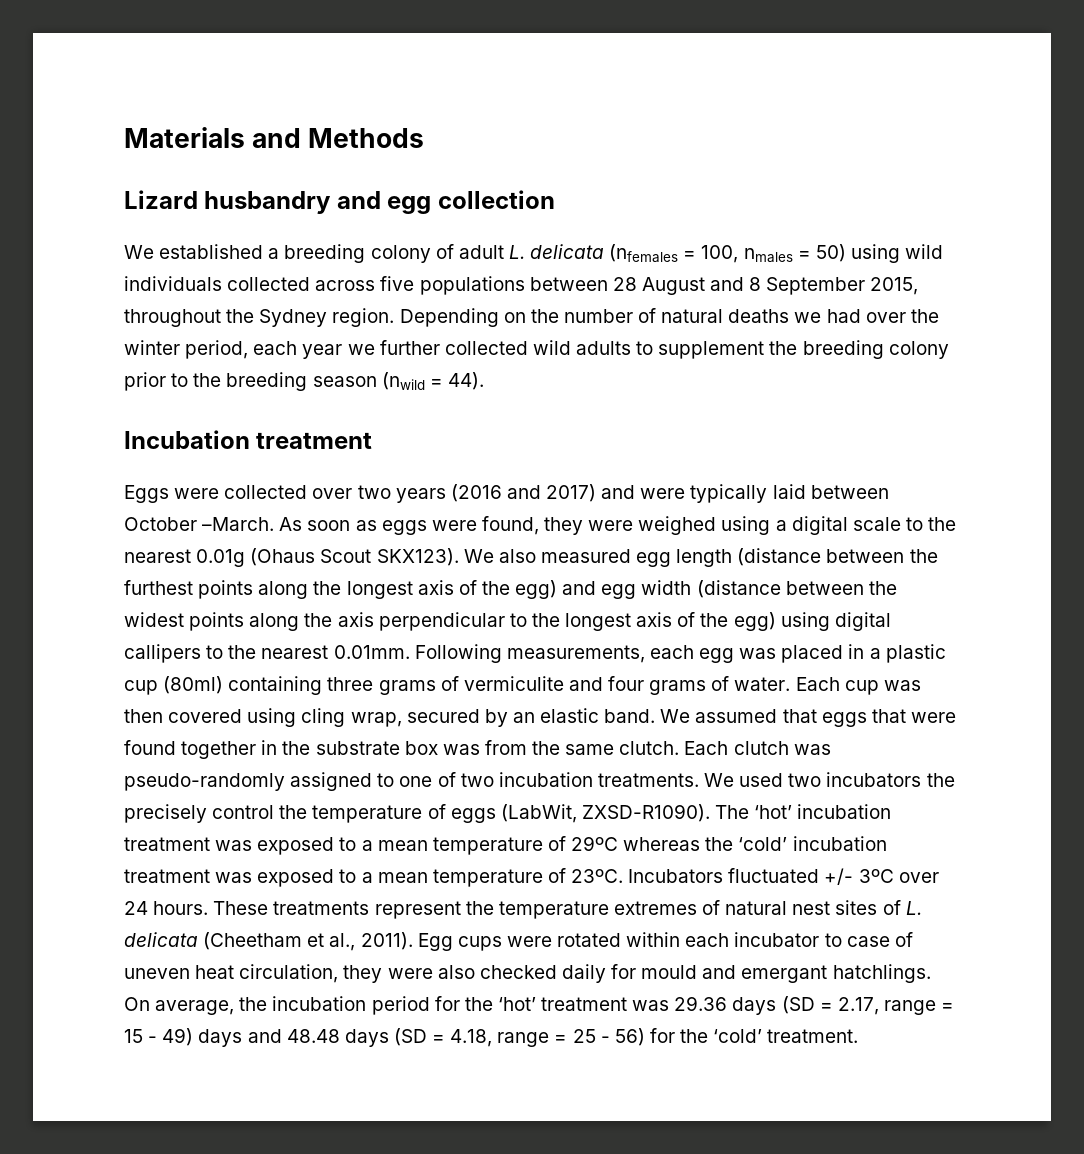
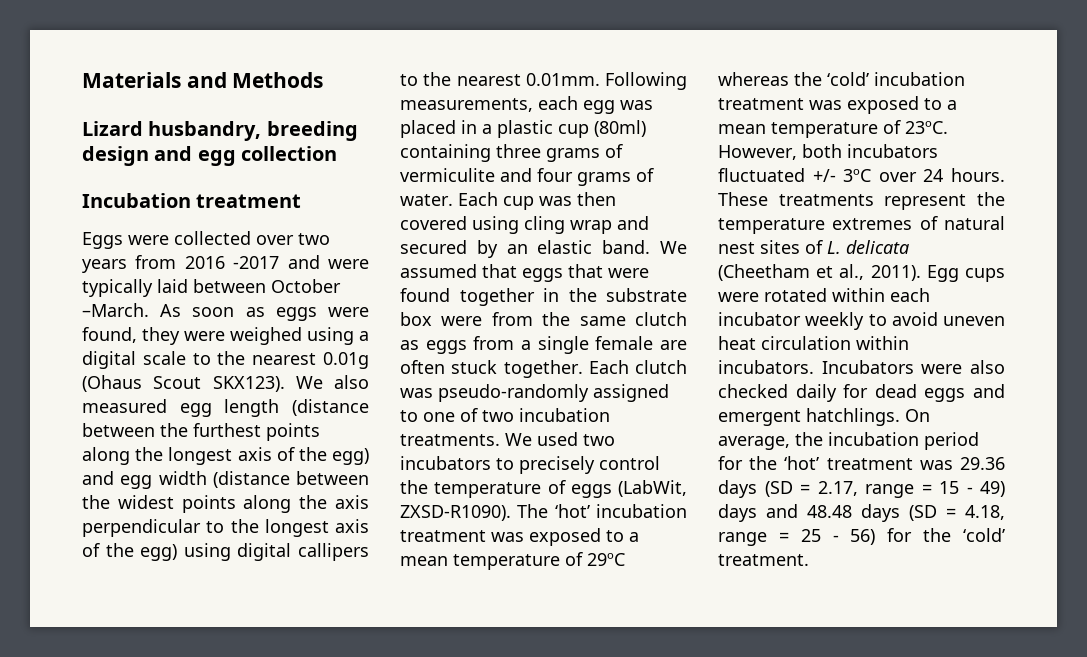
- Lizard husbandry and egg collection
+ Lizard husbandry, breeding design and egg collection
- We established a breeding colony of adult L. delicata (nfemales = 100, nmales = 50) using wild individuals collected across five populations between 28 August and 8 September 2015, throughout the Sydney region. Depending on the number of natural deaths we had over the winter period, each year we further collected wild adults to supplement the breeding colony prior to the breeding season (nwild = 44).
- Eggs were collected over two years (2016 and 2017) and were typically laid between October –March.
+ Eggs were collected over two years from 2016 -2017 and were typically laid between October –March.
- Each cup was then covered using cling wrap, secured by an elastic band.
+ Each cup was then covered using cling wrap and secured by an elastic band.
- We assumed that eggs that were found together in the substrate box was from the same clutch.
+ We assumed that eggs that were found together in the substrate box were from the same clutch as eggs from a single female are often stuck together.
- We used two incubators the precisely control the temperature of eggs (LabWit, ZXSD-R1090).
+ We used two incubators to precisely control the temperature of eggs (LabWit, ZXSD-R1090).
- Incubators fluctuated +/- 3ºC over 24 hours.
+ However, both incubators fluctuated +/- 3ºC over 24 hours.
- Egg cups were rotated within each incubator to case of uneven heat circulation, they were also checked daily for mould and emergant hatchlings.
+ Egg cups were rotated within each incubator weekly to avoid uneven heat circulation within incubators. Incubators were also checked daily for dead eggs and emergent hatchlings.

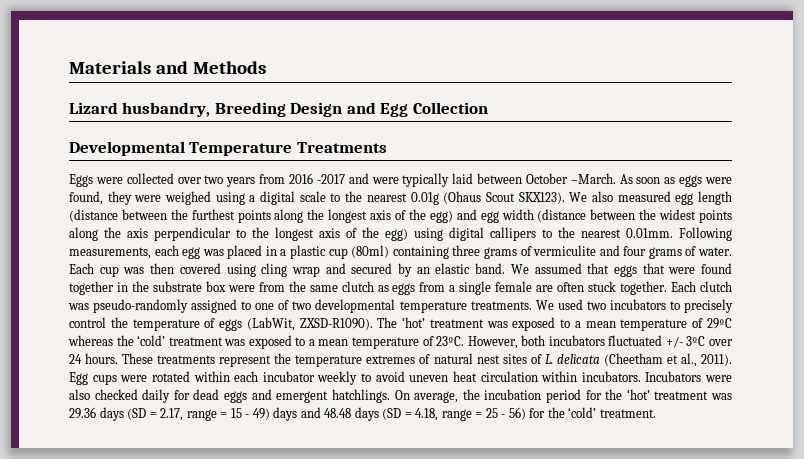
- Lizard husbandry, breeding design and egg collection
- Incubation treatment
+ Lizard husbandry, Breeding Design and Egg Collection
+ Developmental Temperature Treatments
- Each clutch was pseudo-randomly assigned to one of two incubation treatments.
+ Each clutch was pseudo-randomly assigned to one of two developmental temperature treatments.
- The ‘hot’ incubation treatment was exposed to a mean temperature of 29ºC whereas the ‘cold’ incubation treatment was exposed to a mean temperature of 23ºC.
+ The ‘hot’ treatment was exposed to a mean temperature of 29ºC whereas the ‘cold’ treatment was exposed to a mean temperature of 23ºC.

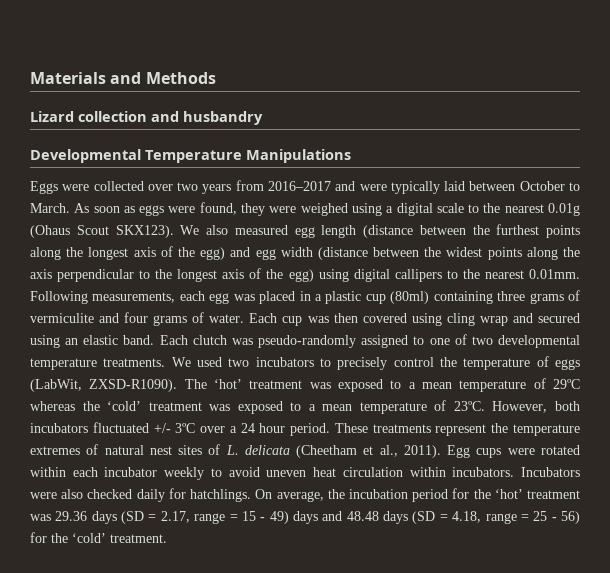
- Lizard husbandry, Breeding Design and Egg Collection
+ Lizard collection and husbandry
- Developmental Temperature Treatments
+ Developmental Temperature Manipulations
- Eggs were collected over two years from 2016 -2017 and were typically laid between October –March.
+ Eggs were collected over two years from 2016–2017 and were typically laid between October to March.
- Each cup was then covered using cling wrap and secured by an elastic band.
+ Each cup was then covered using cling wrap and secured using an elastic band.
- We assumed that eggs that were found together in the substrate box were from the same clutch as eggs from a single female are often stuck together.
- However, both incubators fluctuated +/- 3ºC over 24 hours.
+ However, both incubators fluctuated +/- 3ºC over a 24 hour period.
- Incubators were also checked daily for dead eggs and emergent hatchlings.
+ Incubators were also checked daily for hatchlings.

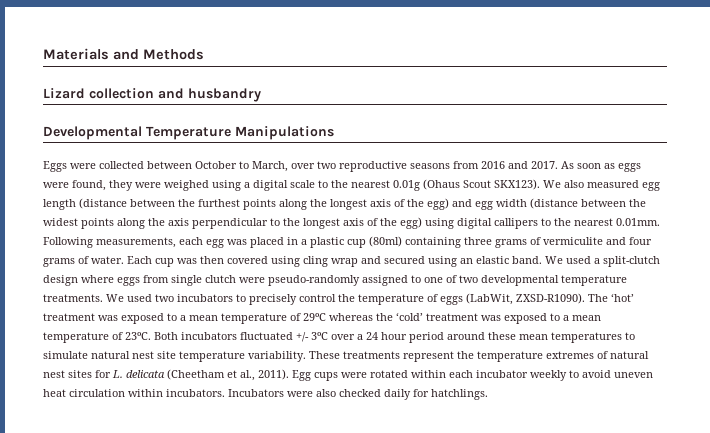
- Eggs were collected over two years from 2016–2017 and were typically laid between October to March.
+ Eggs were collected between October to March, over two reproductive seasons from 2016 and 2017.
- Each clutch was pseudo-randomly assigned to one of two developmental temperature treatments.
+ We used a split-clutch design where eggs from single clutch were pseudo-randomly assigned to one of two developmental temperature treatments.
- However, both incubators fluctuated +/- 3ºC over a 24 hour period.
+ Both incubators fluctuated +/- 3ºC over a 24 hour period around these mean temperatures to simulate natural nest site temperature variability.
- These treatments represent the temperature extremes of natural nest sites of L. delicata (Cheetham et al., 2011).
+ These treatments represent the temperature extremes of natural nest sites for L. delicata (Cheetham et al., 2011).
- On average, the incubation period for the ‘hot’ treatment was 29.36 days (SD = 2.17, range = 15 - 49) days and 48.48 days (SD = 4.18, range = 25 - 56) for the ‘cold’ treatment.

